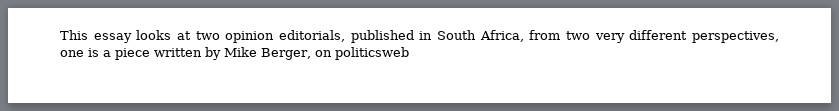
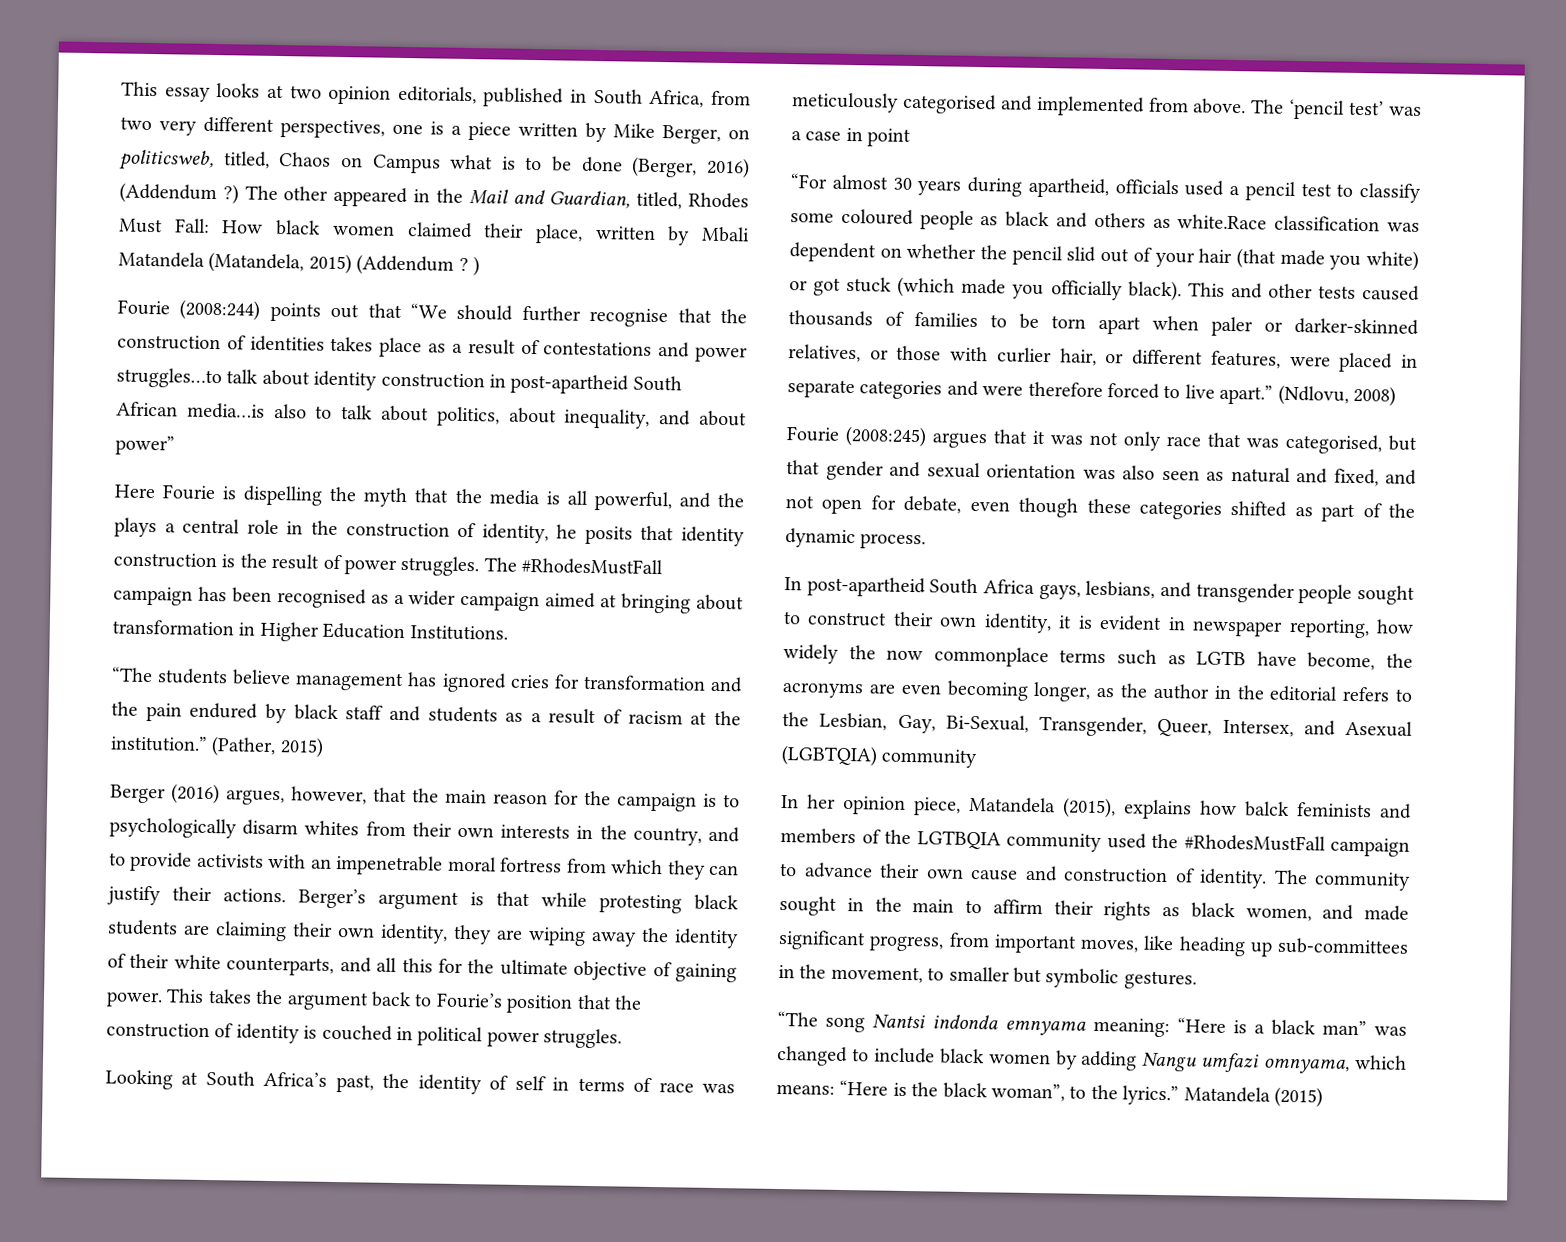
- This essay looks at two opinion editorials, published in South Africa, from two very different perspectives, one is a piece written by Mike Berger, on politicsweb
+ This essay looks at two opinion editorials, published in South Africa, from two very different perspectives, one is a piece written by Mike Berger, on politicsweb, titled, Chaos on Campus what is to be done (Berger, 2016) (Addendum ?) The other appeared in the Mail and Guardian, titled, Rhodes Must Fall: How black women claimed their place, written by Mbali Matandela (Matandela, 2015) (Addendum ? )
+ Fourie (2008:244) points out that “We should further recognise that the construction of identities takes place as a result of contestations and power struggles…to talk about identity construction in post-apartheid South African media…is also to talk about politics, about inequality, and about power”
+ Here Fourie is dispelling the myth that the media is all powerful, and the plays a central role in the construction of identity, he posits that identity construction is the result of power struggles. The #RhodesMustFall campaign has been recognised as a wider campaign aimed at bringing about transformation in Higher Education Institutions.
+ “The students believe management has ignored cries for transformation and the pain endured by black staff and students as a result of racism at the institution.” (Pather, 2015)
+ Berger (2016) argues, however, that the main reason for the campaign is to psychologically disarm whites from their own interests in the country, and to provide activists with an impenetrable moral fortress from which they can justify their actions. Berger’s argument is that while protesting black students are claiming their own identity, they are wiping away the identity of their white counterparts, and all this for the ultimate objective of gaining power. This takes the argument back to Fourie’s position that the construction of identity is couched in political power struggles.
+ Looking at South Africa’s past, the identity of self in terms of race was meticulously categorised and implemented from above. The ‘pencil test’ was a case in point
+ “For almost 30 years during apartheid, officials used a pencil test to classify some coloured people as black and others as white.Race classification was dependent on whether the pencil slid out of your hair (that made you white) or got stuck (which made you officially black). This and other tests caused thousands of families to be torn apart when paler or darker-skinned relatives, or those with curlier hair, or different features, were placed in separate categories and were therefore forced to live apart.” (Ndlovu, 2008)
+ Fourie (2008:245) argues that it was not only race that was categorised, but that gender and sexual orientation was also seen as natural and fixed, and not open for debate, even though these categories shifted as part of the dynamic process.
+ In post-apartheid South Africa gays, lesbians, and transgender people sought to construct their own identity, it is evident in newspaper reporting, how widely the now commonplace terms such as LGTB have become, the acronyms are even becoming longer, as the author in the editorial refers to the Lesbian, Gay, Bi-Sexual, Transgender, Queer, Intersex, and Asexual (LGBTQIA) community
+ In her opinion piece, Matandela (2015), explains how balck feminists and members of the LGTBQIA community used the #RhodesMustFall campaign to advance their own cause and construction of identity. The community sought in the main to affirm their rights as black women, and made significant progress, from important moves, like heading up sub-committees in the movement, to smaller but symbolic gestures.
+ “The song Nantsi indonda emnyama meaning: “Here is a black man” was changed to include black women by adding Nangu umfazi omnyama, which means: “Here is the black woman”, to the lyrics.” Matandela (2015)

